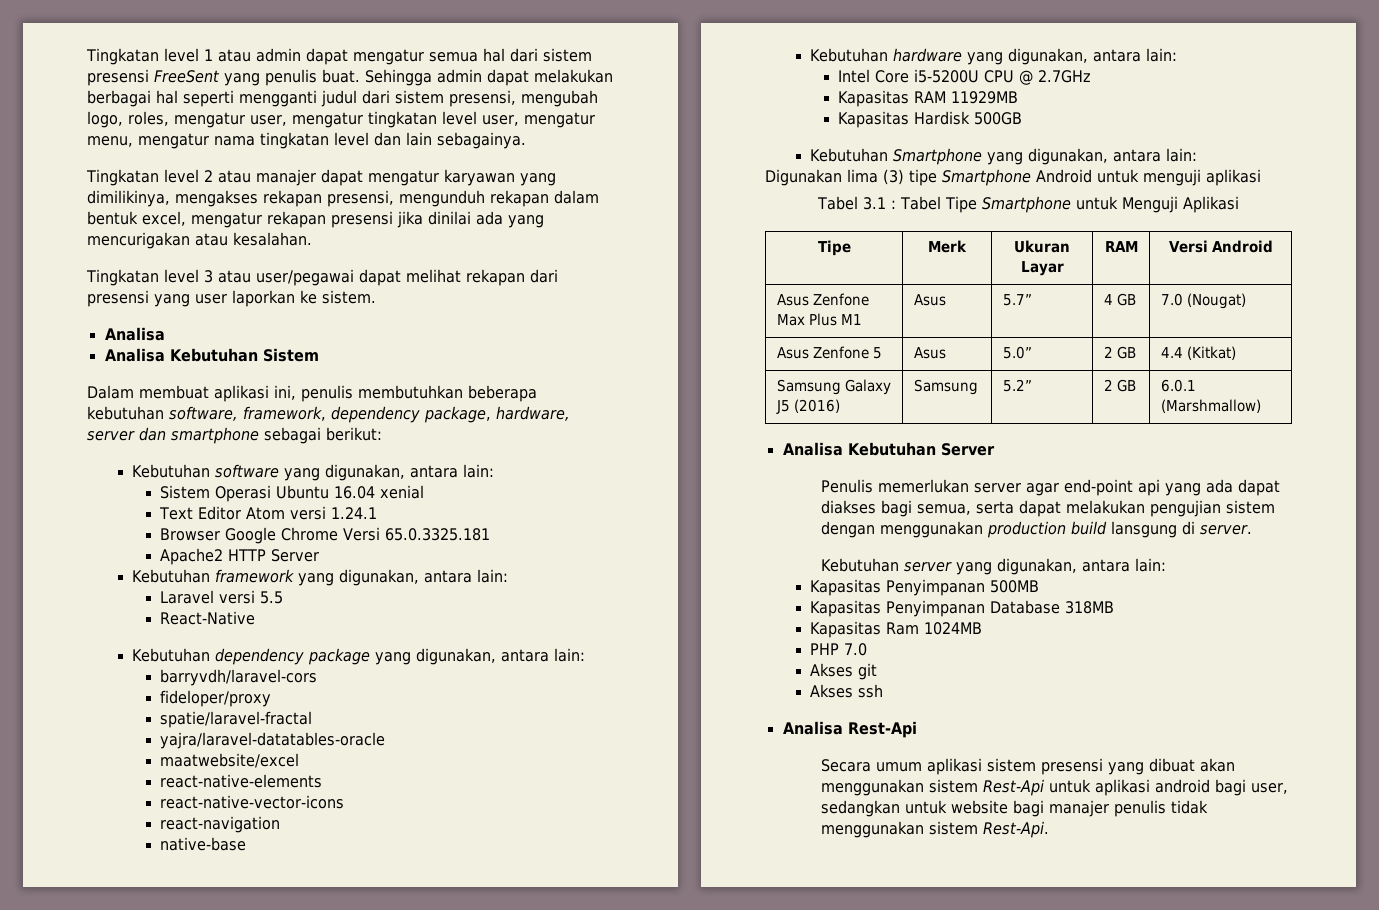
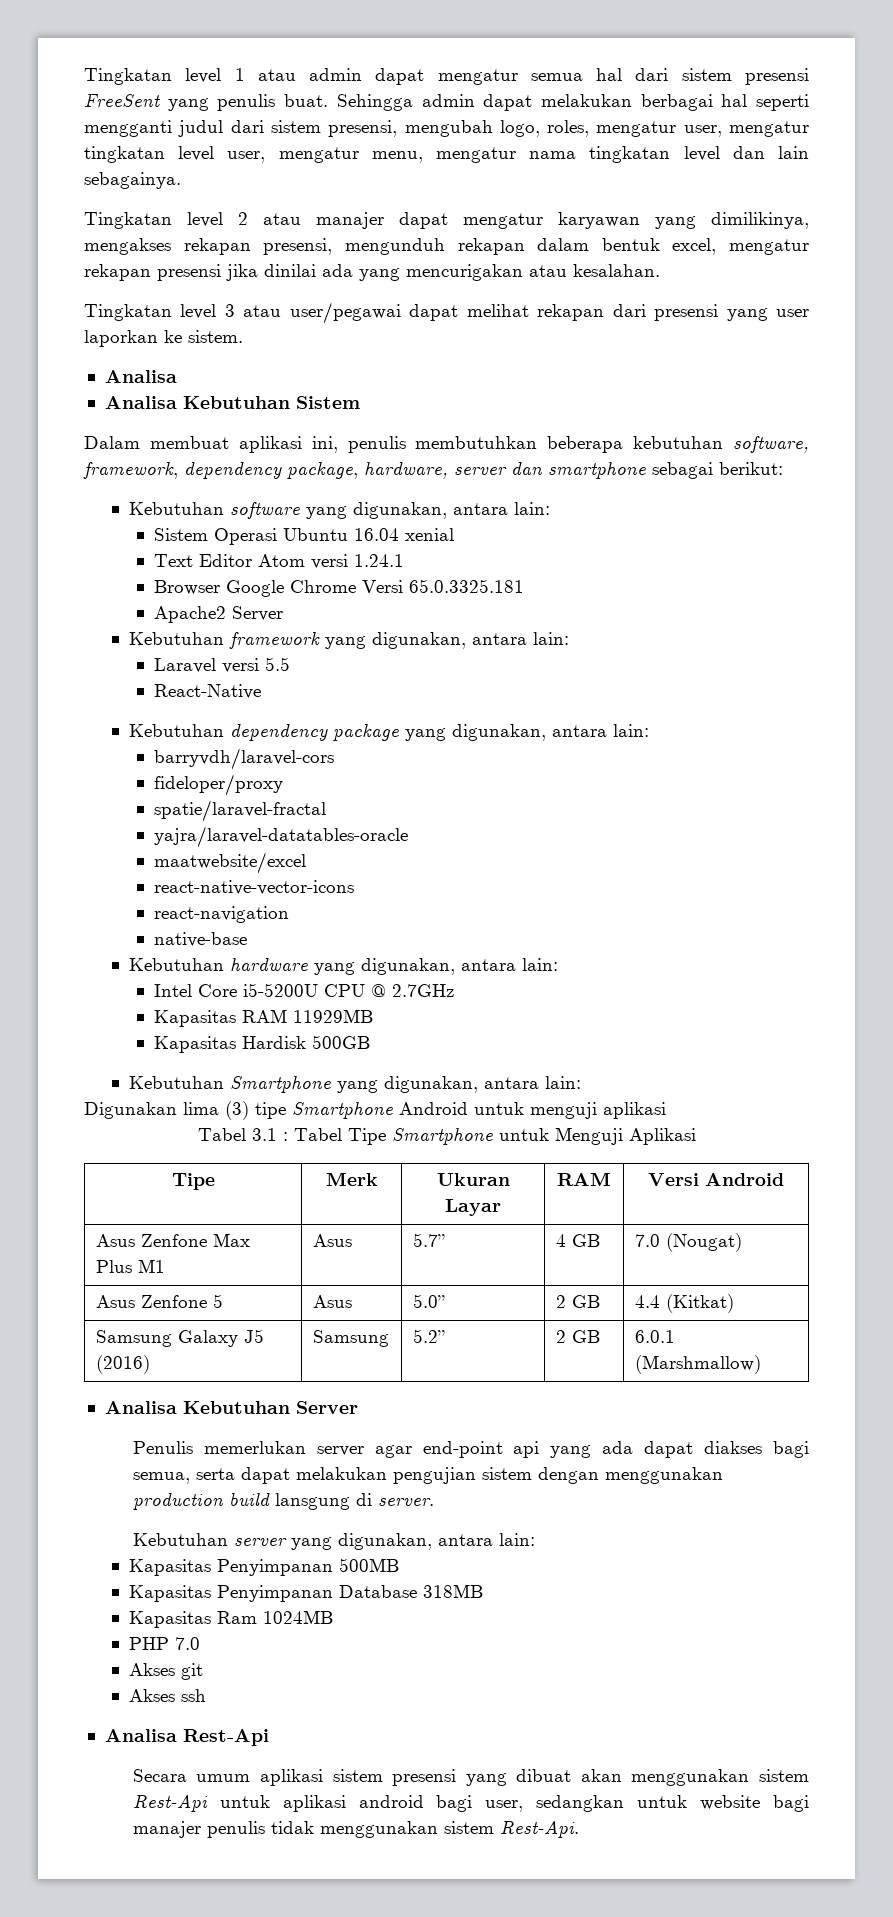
- Apache2 HTTP Server
+ Apache2 Server
- react-native-elements

